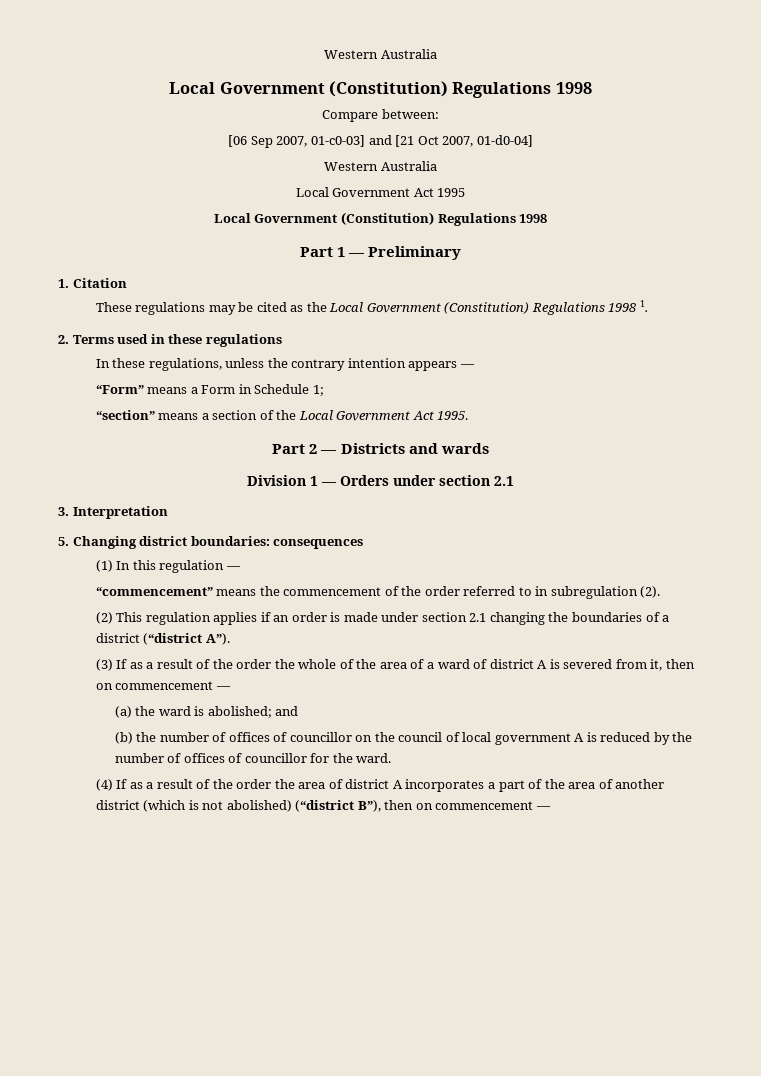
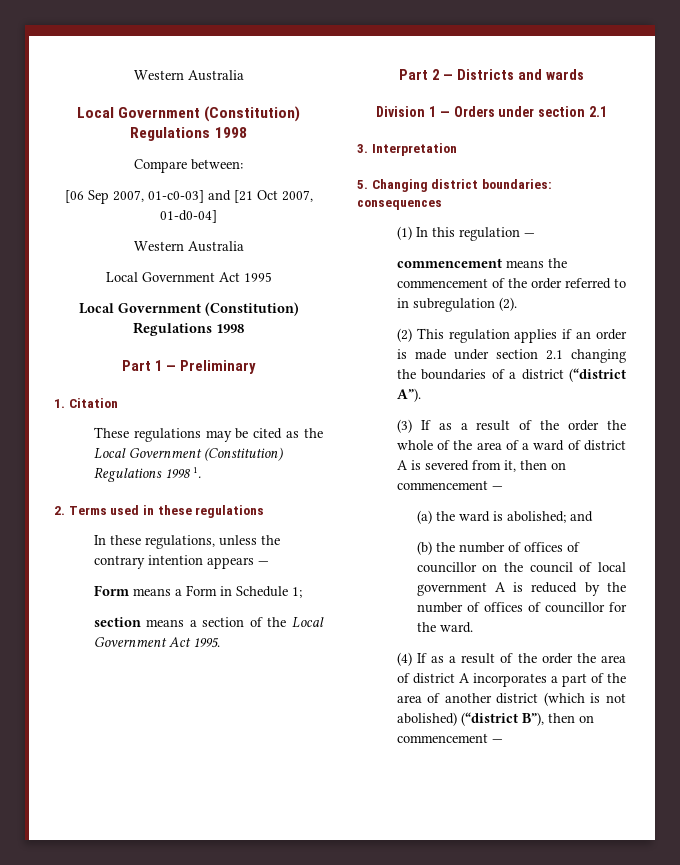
- “Form” means a Form in Schedule 1;
+ Form means a Form in Schedule 1;
- “section” means a section of the Local Government Act 1995.
+ section means a section of the Local Government Act 1995.
- “commencement” means the commencement of the order referred to in subregulation (2).
+ commencement means the commencement of the order referred to in subregulation (2).

